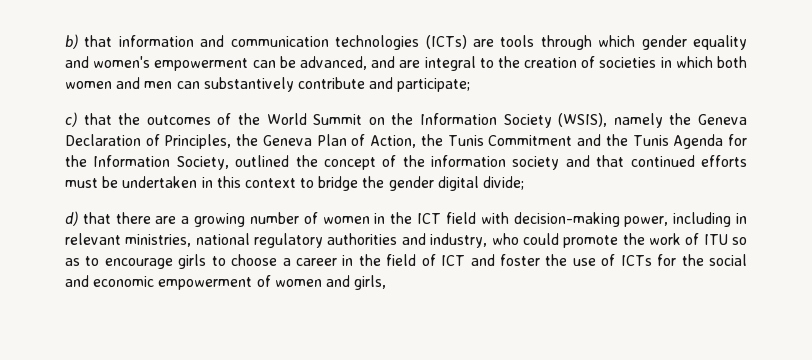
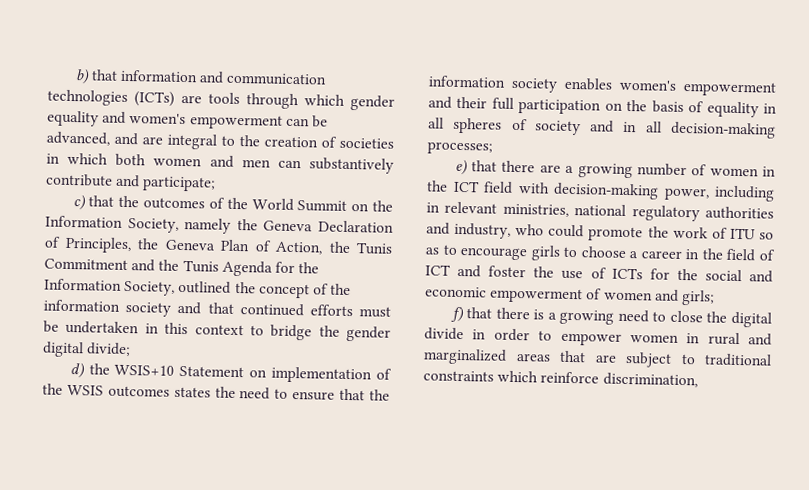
- c) that the outcomes of the World Summit on the Information Society (WSIS), namely the Geneva Declaration of Principles, the Geneva Plan of Action, the Tunis Commitment and the Tunis Agenda for the Information Society, outlined the concept of the information society and that continued efforts must be undertaken in this context to bridge the gender digital divide;
+ c) that the outcomes of the World Summit on the Information Society, namely the Geneva Declaration of Principles, the Geneva Plan of Action, the Tunis Commitment and the Tunis Agenda for the Information Society, outlined the concept of the information society and that continued efforts must be undertaken in this context to bridge the gender digital divide;
- d) that there are a growing number of women in the ICT field with decision-making power, including in relevant ministries, national regulatory authorities and industry, who could promote the work of ITU so as to encourage girls to choose a career in the field of ICT and foster the use of ICTs for the social and economic empowerment of women and girls,
+ d) the WSIS+10 Statement on implementation of the WSIS outcomes states the need to ensure that the information society enables women's empowerment and their full participation on the basis of equality in all spheres of society and in all decision-making processes;
+ e) that there are a growing number of women in the ICT field with decision-making power, including in relevant ministries, national regulatory authorities and industry, who could promote the work of ITU so as to encourage girls to choose a career in the field of ICT and foster the use of ICTs for the social and economic empowerment of women and girls;
+ f) that there is a growing need to close the digital divide in order to empower women in rural and marginalized areas that are subject to traditional constraints which reinforce discrimination,

